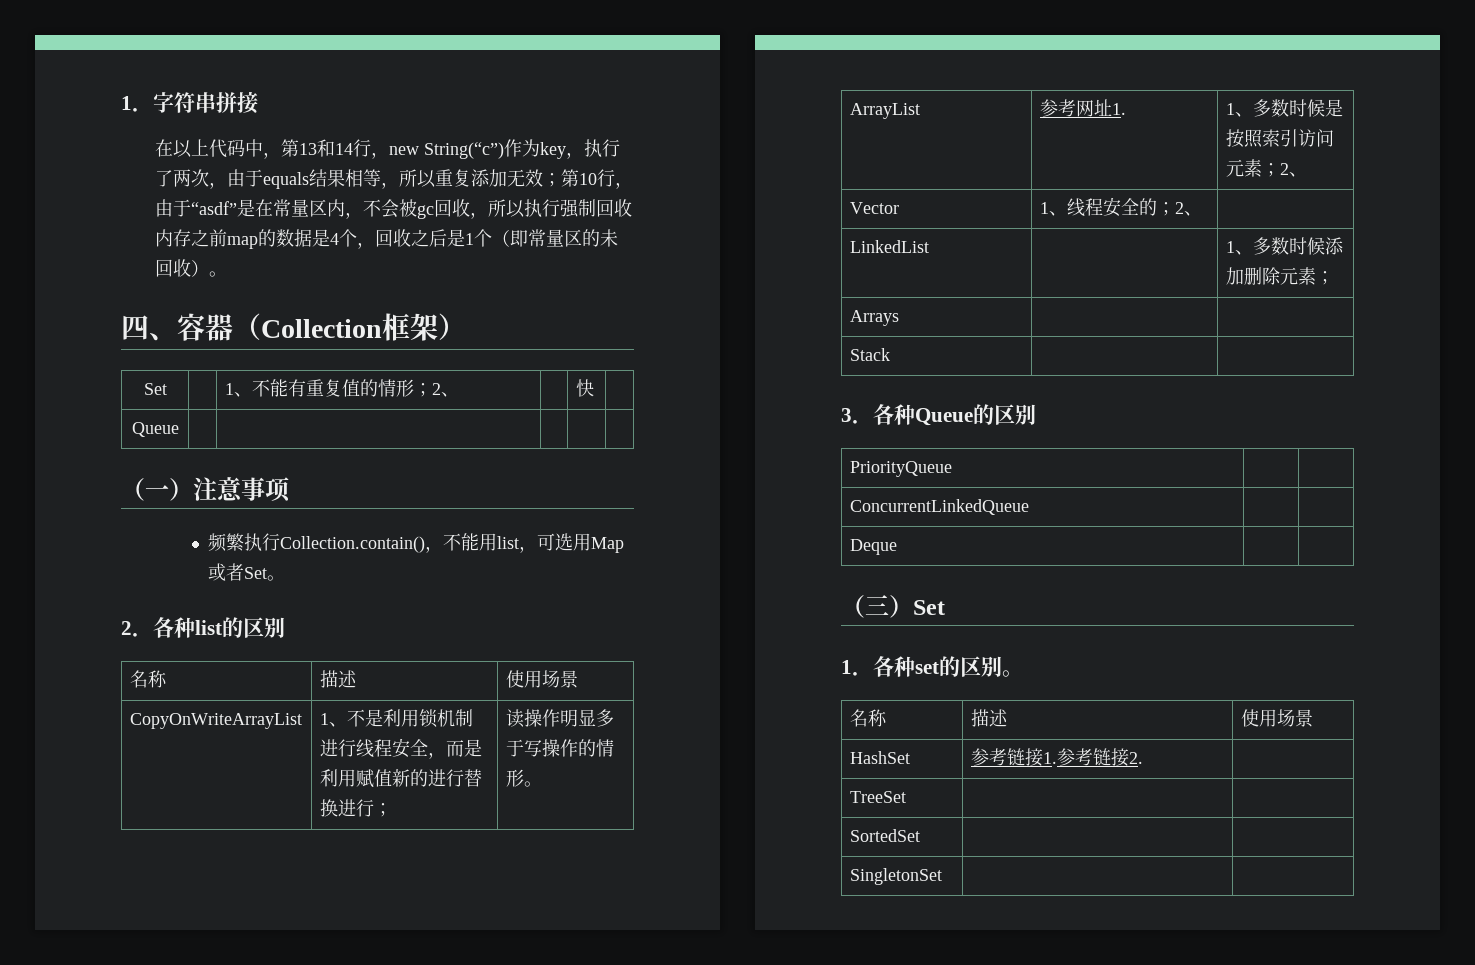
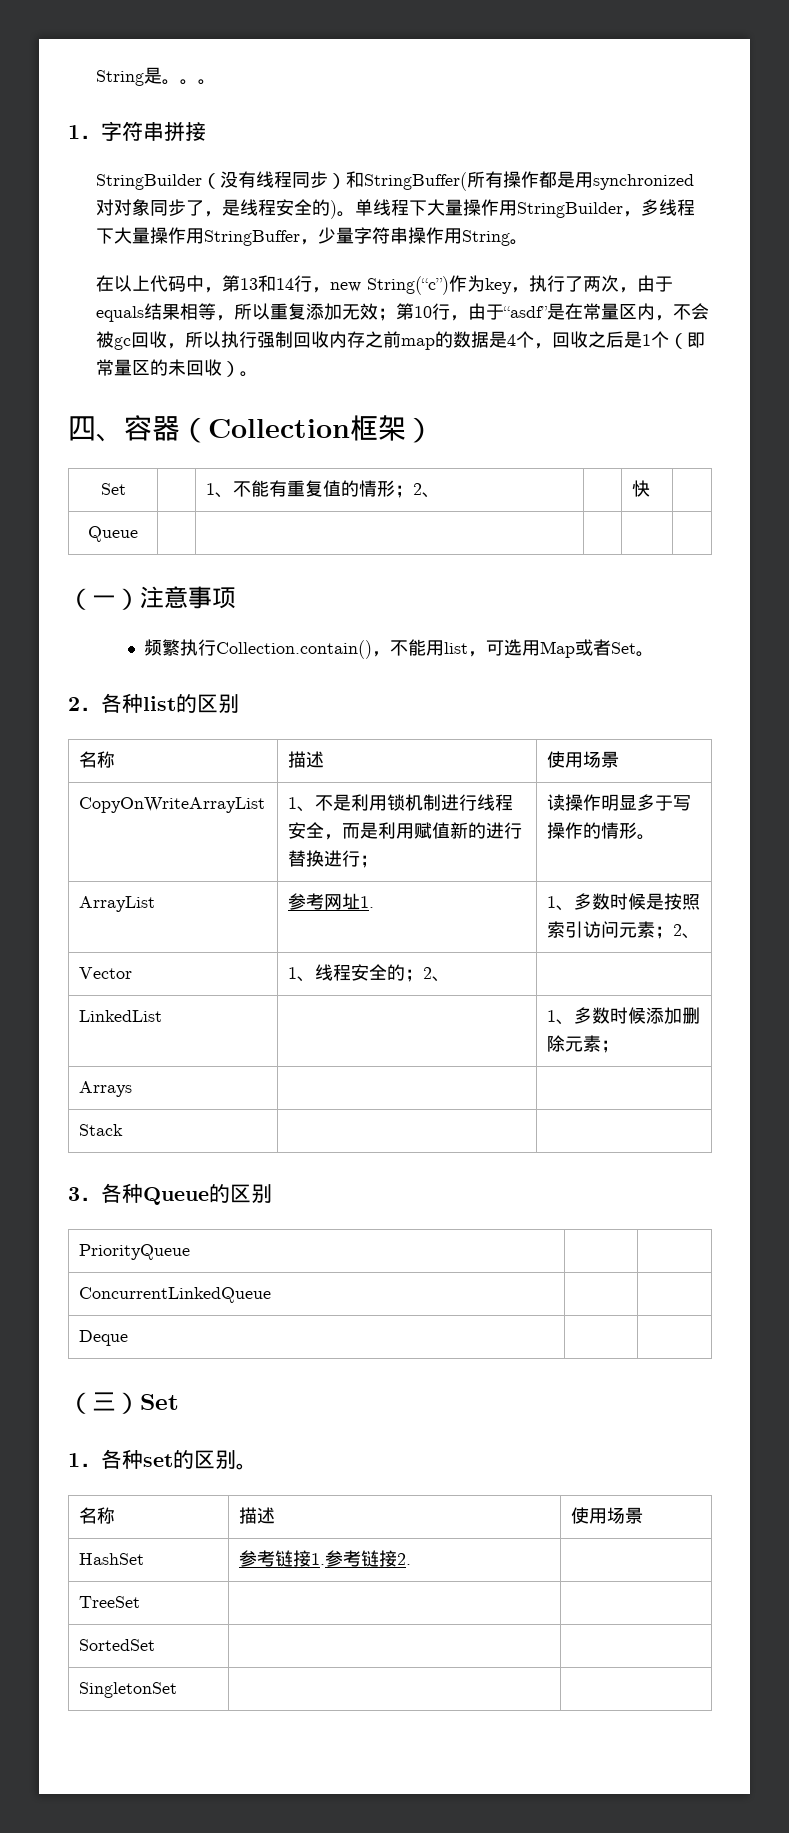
+ String是。。。
+ StringBuilder（没有线程同步）和StringBuffer(所有操作都是用synchronized对对象同步了，是线程安全的)。单线程下大量操作用StringBuilder，多线程下大量操作用StringBuffer，少量字符串操作用String。

